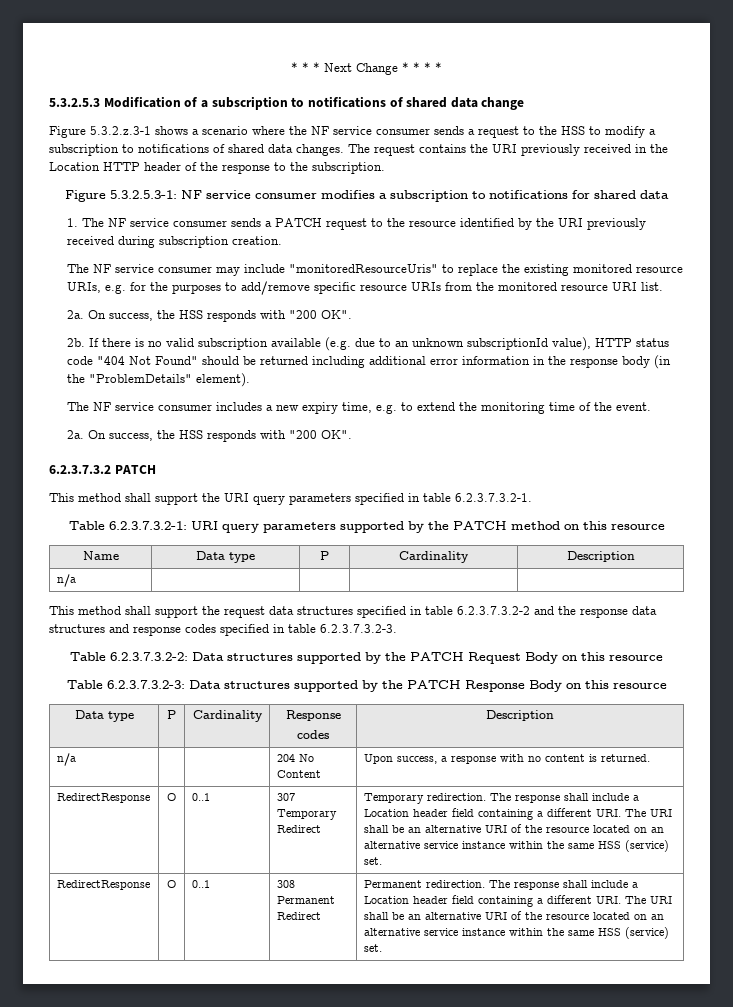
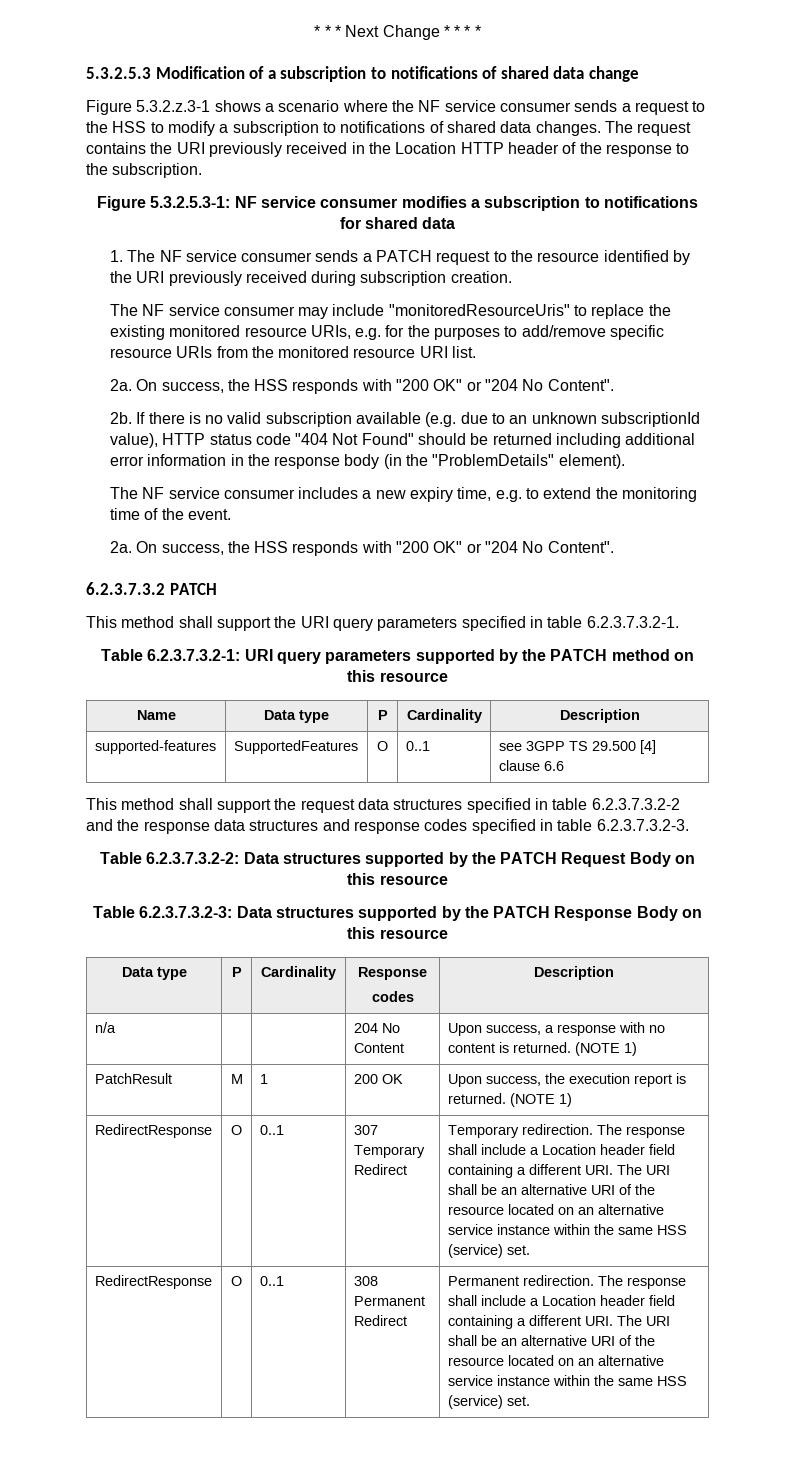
  The NF service consumer may include "monitoredResourceUris" to replace the existing monitored resource URIs, e.g. for the purposes to add/remove specific resource URIs from the monitored resource URI list.
- 2a. On success, the HSS responds with "200 OK".
+ 2a. On success, the HSS responds with "200 OK" or "204 No Content".
  The NF service consumer includes a new expiry time, e.g. to extend the monitoring time of the event.
- 2a. On success, the HSS responds with "200 OK".
+ 2a. On success, the HSS responds with "200 OK" or "204 No Content".
- n/a | | | |
+ supported-features | SupportedFeatures | O | 0..1 | see 3GPP TS 29.500 [4] clause 6.6
- n/a | | | 204 No Content | Upon success, a response with no content is returned.
+ n/a | | | 204 No Content | Upon success, a response with no content is returned. (NOTE 1)
+ PatchResult | M | 1 | 200 OK | Upon success, the execution report is returned. (NOTE 1)

